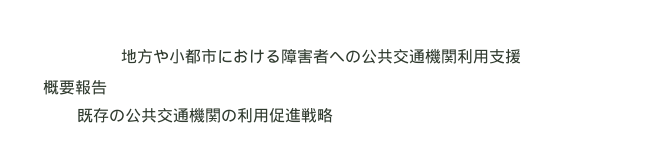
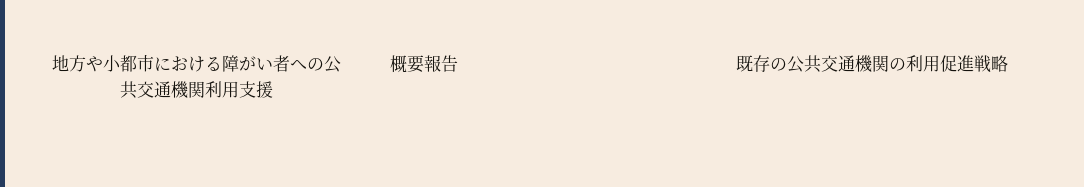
- 地方や小都市における障害者への公共交通機関利用支援
+ 地方や小都市における障がい者への公共交通機関利用支援

